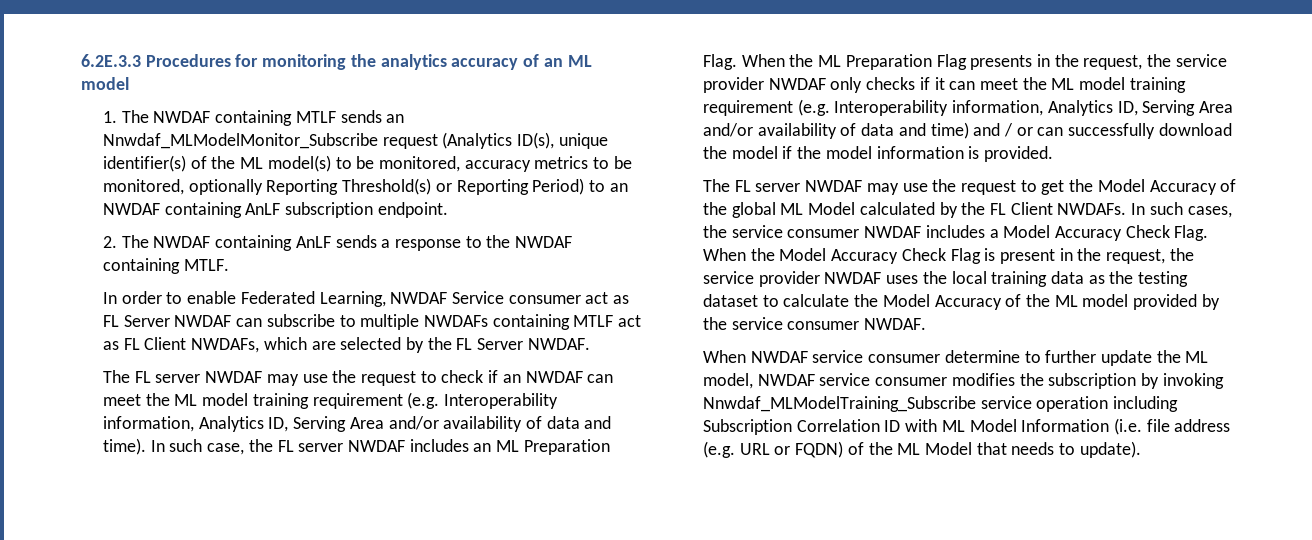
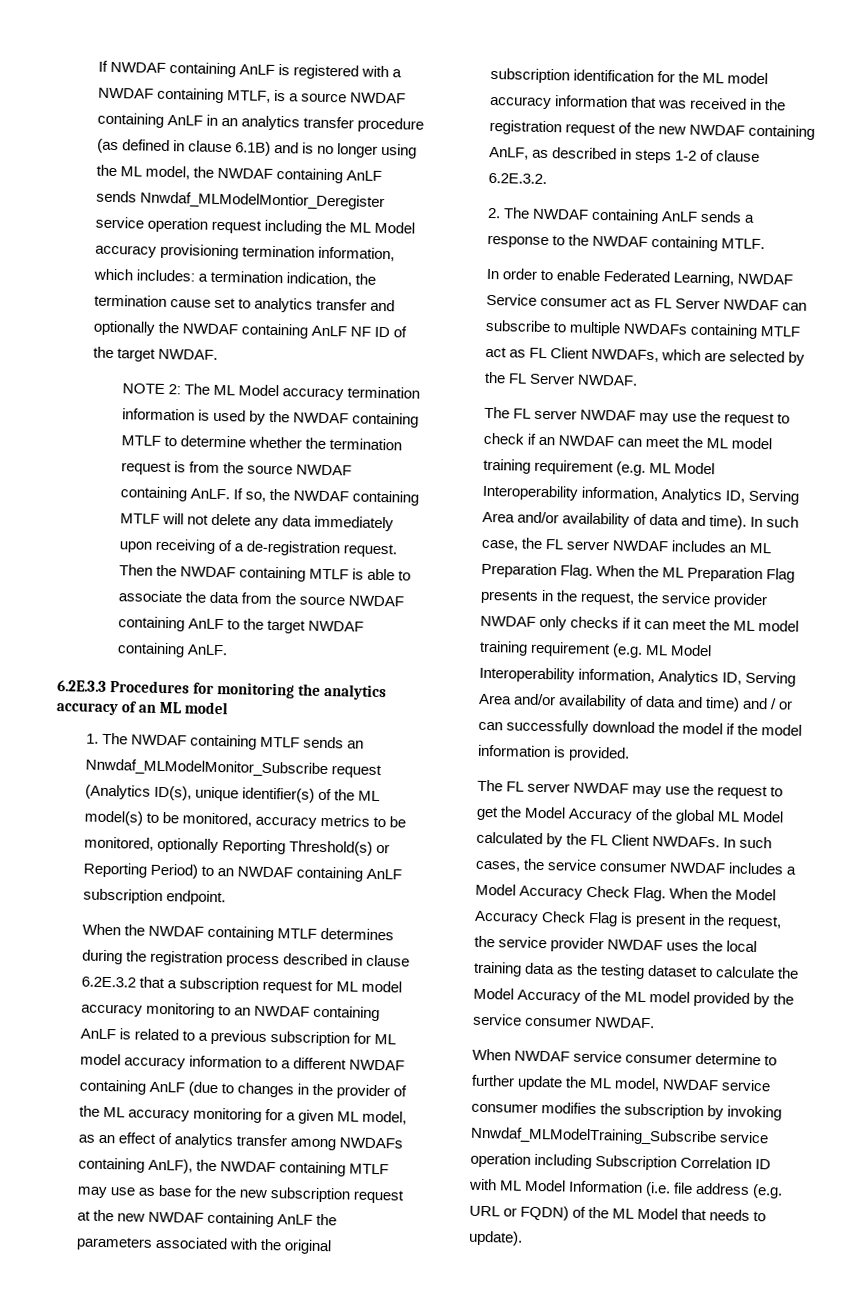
+ If NWDAF containing AnLF is registered with a NWDAF containing MTLF, is a source NWDAF containing AnLF in an analytics transfer procedure (as defined in clause 6.1B) and is no longer using the ML model, the NWDAF containing AnLF sends Nnwdaf_MLModelMontior_Deregister service operation request including the ML Model accuracy provisioning termination information, which includes: a termination indication, the termination cause set to analytics transfer and optionally the NWDAF containing AnLF NF ID of the target NWDAF.
+ NOTE 2: The ML Model accuracy termination information is used by the NWDAF containing MTLF to determine whether the termination request is from the source NWDAF containing AnLF. If so, the NWDAF containing MTLF will not delete any data immediately upon receiving of a de-registration request. Then the NWDAF containing MTLF is able to associate the data from the source NWDAF containing AnLF to the target NWDAF containing AnLF.
+ When the NWDAF containing MTLF determines during the registration process described in clause 6.2E.3.2 that a subscription request for ML model accuracy monitoring to an NWDAF containing AnLF is related to a previous subscription for ML model accuracy information to a different NWDAF containing AnLF (due to changes in the provider of the ML accuracy monitoring for a given ML model, as an effect of analytics transfer among NWDAFs containing AnLF), the NWDAF containing MTLF may use as base for the new subscription request at the new NWDAF containing AnLF the parameters associated with the original subscription identification for the ML model accuracy information that was received in the registration request of the new NWDAF containing AnLF, as described in steps 1-2 of clause 6.2E.3.2.
- The FL server NWDAF may use the request to check if an NWDAF can meet the ML model training requirement (e.g. Interoperability information, Analytics ID, Serving Area and/or availability of data and time).
+ The FL server NWDAF may use the request to check if an NWDAF can meet the ML model training requirement (e.g. ML Model Interoperability information, Analytics ID, Serving Area and/or availability of data and time).
- When the ML Preparation Flag presents in the request, the service provider NWDAF only checks if it can meet the ML model training requirement (e.g. Interoperability information, Analytics ID, Serving Area and/or availability of data and time) and / or can successfully download the model if the model information is provided.
+ When the ML Preparation Flag presents in the request, the service provider NWDAF only checks if it can meet the ML model training requirement (e.g. ML Model Interoperability information, Analytics ID, Serving Area and/or availability of data and time) and / or can successfully download the model if the model information is provided.

